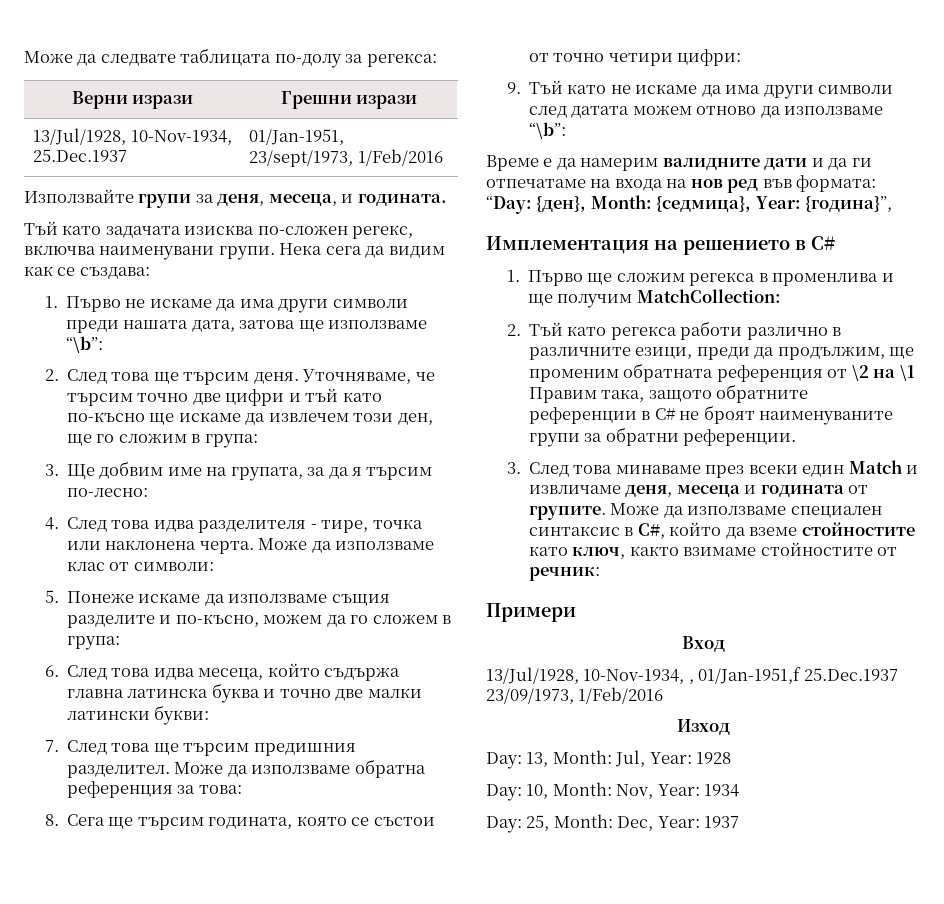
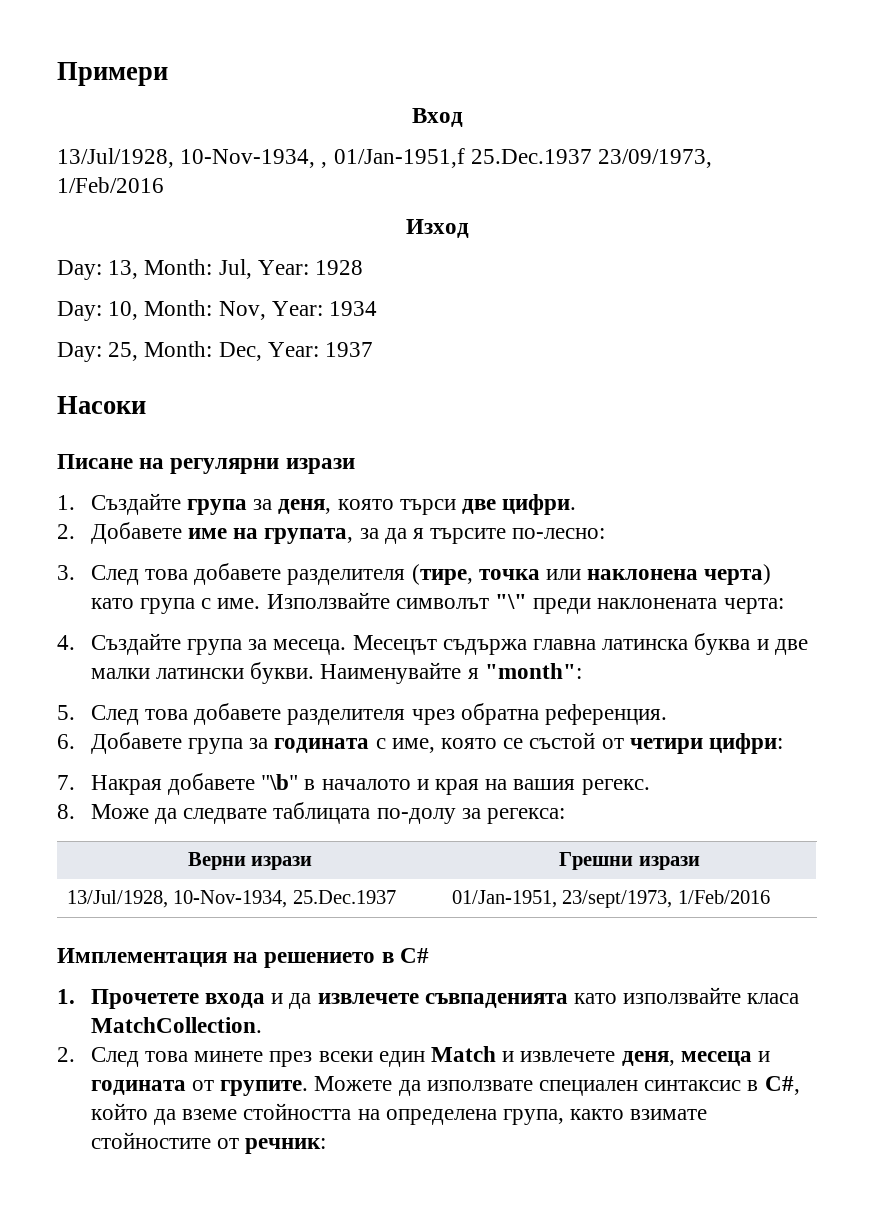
- Може да следвате таблицата по-долу за регекса:
- Верни изрази | Грешни изрази
- 13/Jul/1928, 10-Nov-1934, 25.Dec.1937 | 01/Jan-1951, 23/sept/1973, 1/Feb/2016
- Използвайте групи за деня, месеца, и годината.
- Тъй като задачата изисква по-сложен регекс, включва наименувани групи. Нека сега да видим как се създава:
- 1. Първо не искаме да има други символи преди нашата дата, затова ще използваме “\b”:
- 2. След това ще търсим деня. Уточняваме, че търсим точно две цифри и тъй като по-късно ще искаме да извлечем този ден, ще го сложим в група:
- 3. Ще добвим име на групата, за да я търсим по-лесно:
- 4. След това идва разделителя - тире, точка или наклонена черта. Може да използваме клас от символи:
- 5. Понеже искаме да използваме същия разделите и по-късно, можем да го сложем в група:
- 6. След това идва месеца, който съдържа главна латинска буква и точно две малки латински букви:
- 7. След това ще търсим предишния разделител. Може да използваме обратна референция за това:
- 8. Сега ще търсим годината, която се състои от точно четири цифри:
- 9. Тъй като не искаме да има други символи след датата можем отново да използваме “\b”:
- Време е да намерим валидните дати и да ги отпечатаме на входа на нов ред във формата: “Day: {ден}, Month: {седмица}, Year: {година}”,
- Имплементация на решението в C#
- 1. Първо ще сложим регекса в променлива и ще получим MatchCollection:
- 2. Тъй като регекса работи различно в различните езици, преди да продължим, ще променим обратната референция от \2 на \1 Правим така, защото обратните референции в C# не броят наименуваните групи за обратни референции.
- 3. След това минаваме през всеки един Match и извличаме деня, месеца и годината от групите. Може да използваме специален синтаксис в C#, който да вземе стойностите като ключ, както взимаме стойностите от речник:
+ Насоки
+ Писане на регулярни изрази
+ 1. Създайте група за деня, която търси две цифри.
+ 2. Добавете име на групата, за да я търсите по-лесно:
+ 3. След това добавете разделителя (тире, точка или наклонена черта) като група с име. Използвайте символът "\" преди наклонената черта:
+ 4. Създайте група за месеца. Месецът съдържа главна латинска буква и две малки латински букви. Наименувайте я "month":
+ 5. След това добавете разделителя чрез обратна референция.
+ 6. Добавете група за годината с име, която се състой от четири цифри:
+ 7. Накрая добавете "\b" в началото и края на вашия регекс.
+ 8. Може да следвате таблицата по-долу за регекса:
+ Верни изрази | Грешни изрази
+ 13/Jul/1928, 10-Nov-1934, 25.Dec.1937 | 01/Jan-1951, 23/sept/1973, 1/Feb/2016
+ Имплементация на решението в C#
+ 1. Прочетете входа и да извлечете съвпаденията като използвайте класа MatchCollection.
+ 2. След това минете през всеки един Match и извлечете деня, месеца и годината от групите. Можете да използвате специален синтаксис в C#, който да вземе стойността на определена група, както взимате стойностите от речник:

